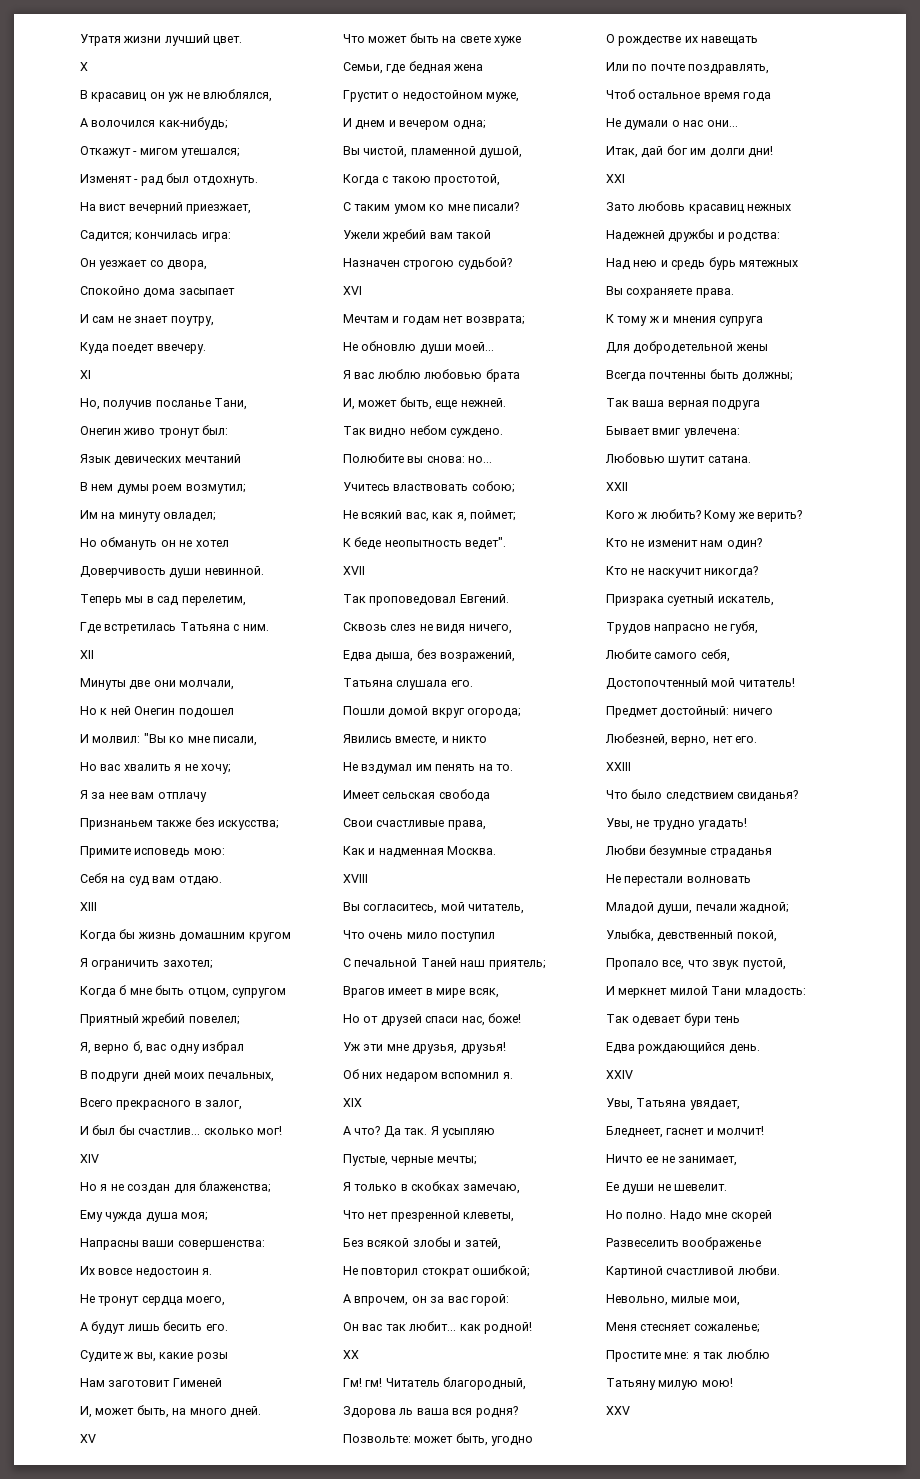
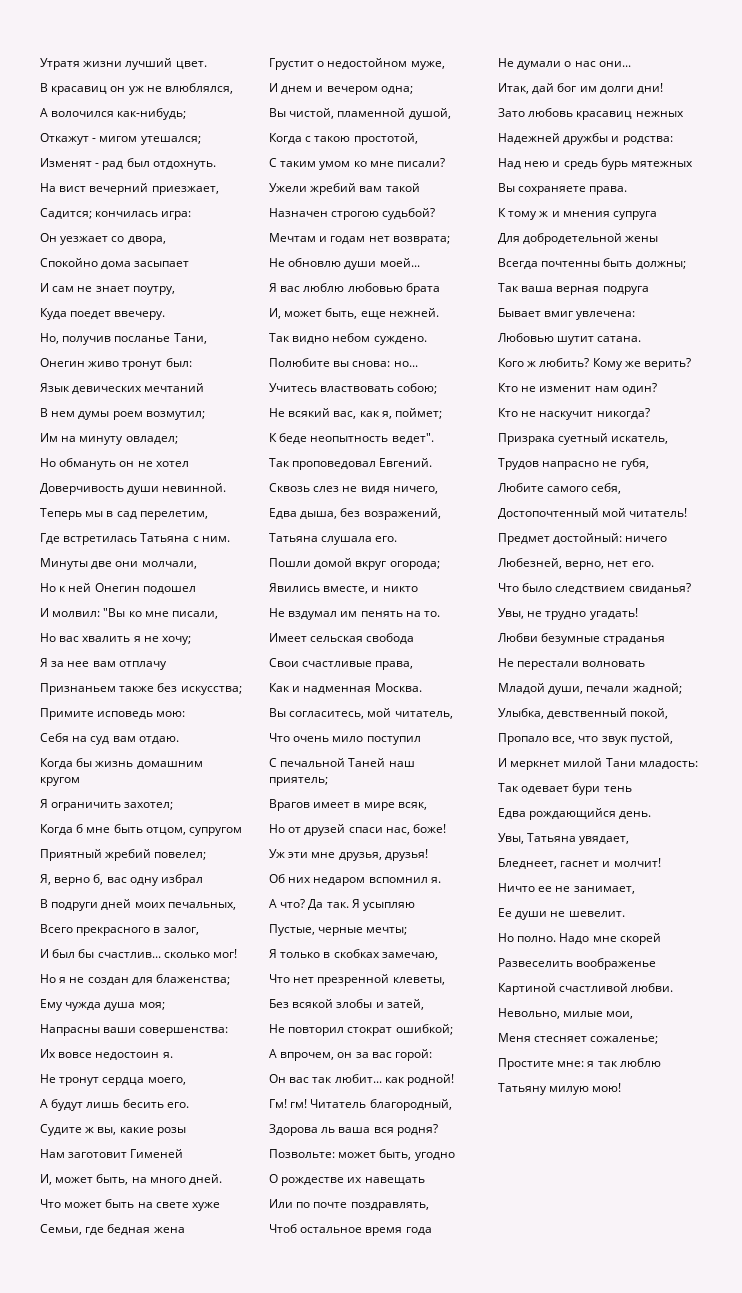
- X
- XI
- XII
- XIII
- XIV
- XV
- XVI
- XVII
- XVIII
- XIX
- XX
- XXI
- XXII
- XXIII
- XXIV
- XXV

